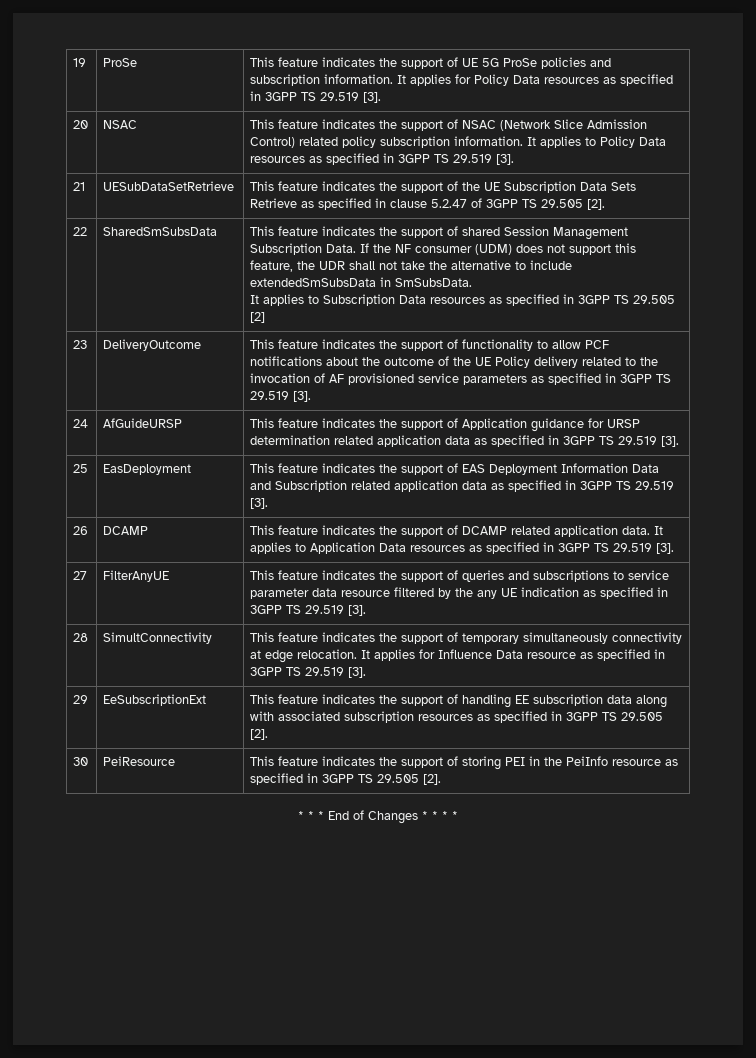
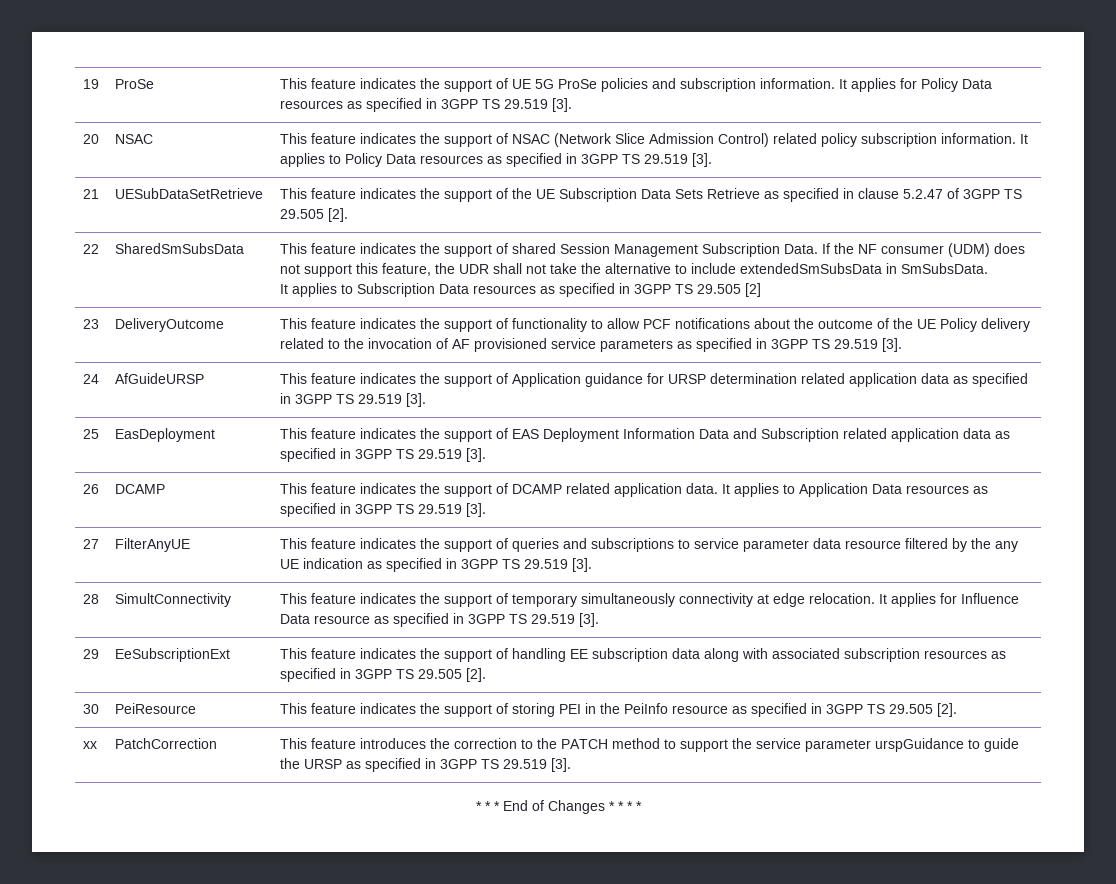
+ xx | PatchCorrection | This feature introduces the correction to the PATCH method to support the service parameter urspGuidance to guide the URSP as specified in 3GPP TS 29.519 [3].

